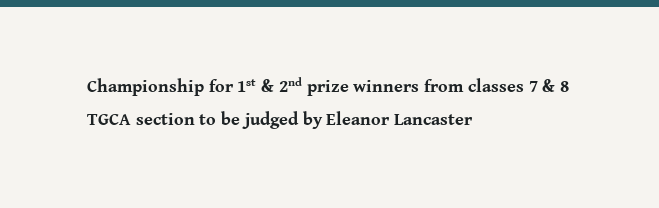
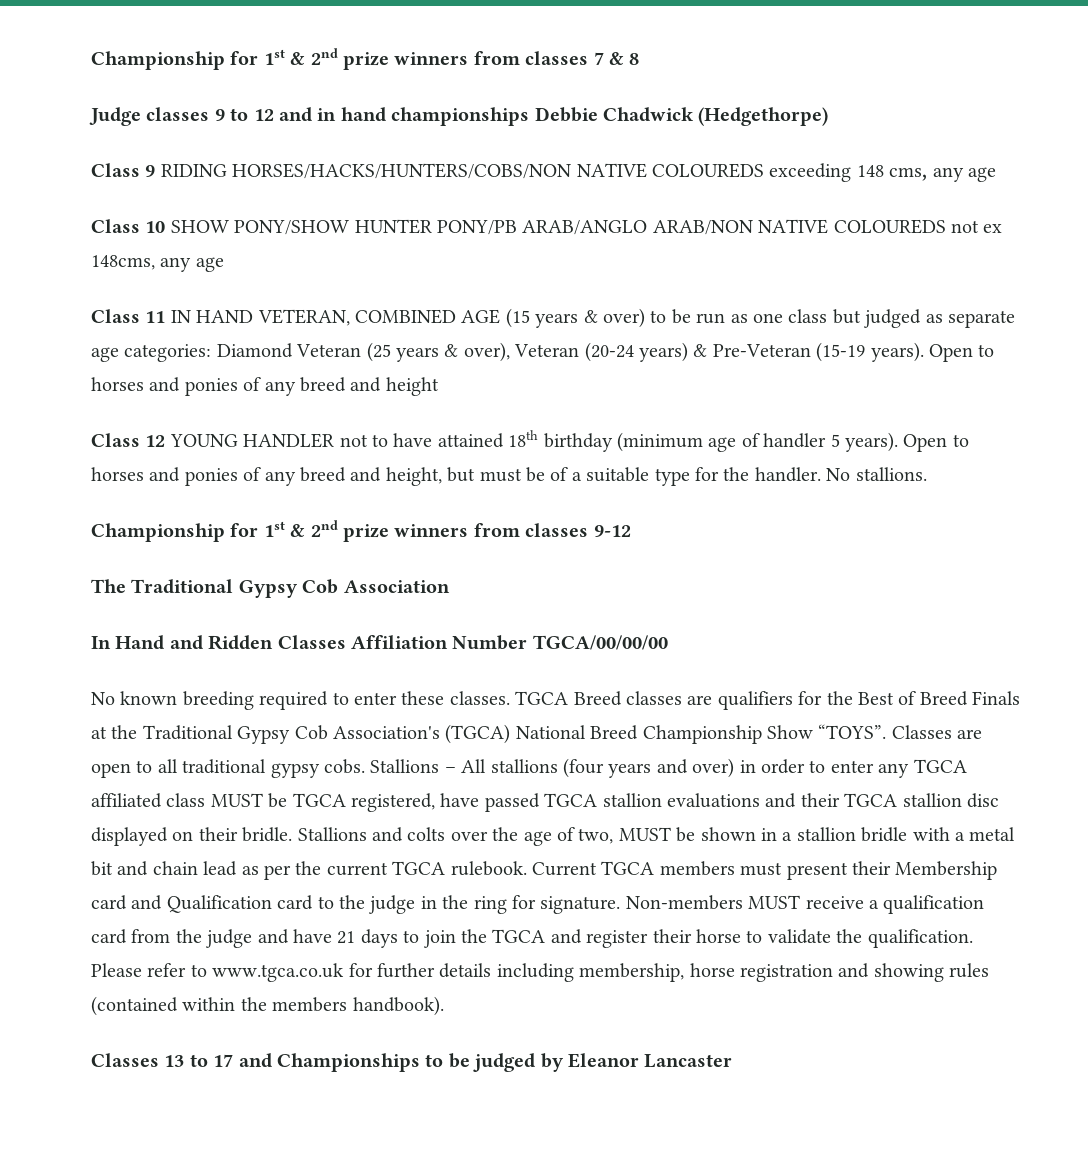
- TGCA section to be judged by Eleanor Lancaster
+ Judge classes 9 to 12 and in hand championships Debbie Chadwick (Hedgethorpe)
+ Class 9 RIDING HORSES/HACKS/HUNTERS/COBS/NON NATIVE COLOUREDS exceeding 148 cms, any age
+ Class 10 SHOW PONY/SHOW HUNTER PONY/PB ARAB/ANGLO ARAB/NON NATIVE COLOUREDS not ex 148cms, any age
+ Class 11 IN HAND VETERAN, COMBINED AGE (15 years & over) to be run as one class but judged as separate age categories: Diamond Veteran (25 years & over), Veteran (20-24 years) & Pre-Veteran (15-19 years). Open to horses and ponies of any breed and height
+ Class 12 YOUNG HANDLER not to have attained 18th birthday (minimum age of handler 5 years). Open to horses and ponies of any breed and height, but must be of a suitable type for the handler. No stallions.
+ Championship for 1st & 2nd prize winners from classes 9-12
+ The Traditional Gypsy Cob Association
+ In Hand and Ridden Classes Affiliation Number TGCA/00/00/00
+ No known breeding required to enter these classes. TGCA Breed classes are qualifiers for the Best of Breed Finals at the Traditional Gypsy Cob Association's (TGCA) National Breed Championship Show “TOYS”. Classes are open to all traditional gypsy cobs. Stallions – All stallions (four years and over) in order to enter any TGCA affiliated class MUST be TGCA registered, have passed TGCA stallion evaluations and their TGCA stallion disc displayed on their bridle. Stallions and colts over the age of two, MUST be shown in a stallion bridle with a metal bit and chain lead as per the current TGCA rulebook. Current TGCA members must present their Membership card and Qualification card to the judge in the ring for signature. Non-members MUST receive a qualification card from the judge and have 21 days to join the TGCA and register their horse to validate the qualification. Please refer to www.tgca.co.uk for further details including membership, horse registration and showing rules (contained within the members handbook).
+ Classes 13 to 17 and Championships to be judged by Eleanor Lancaster

